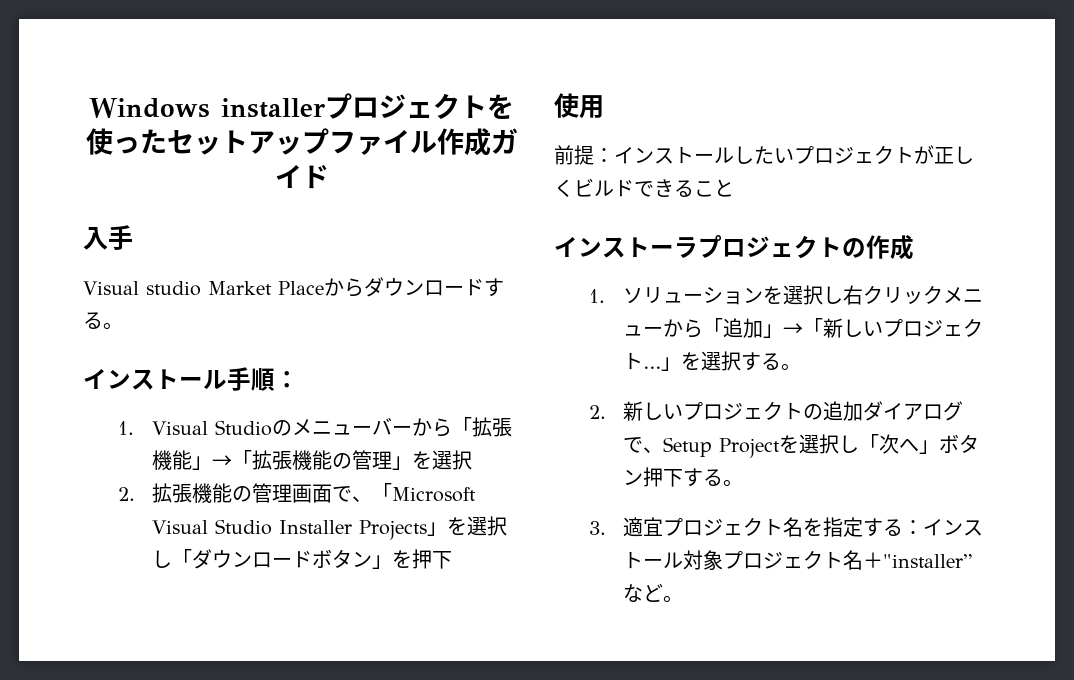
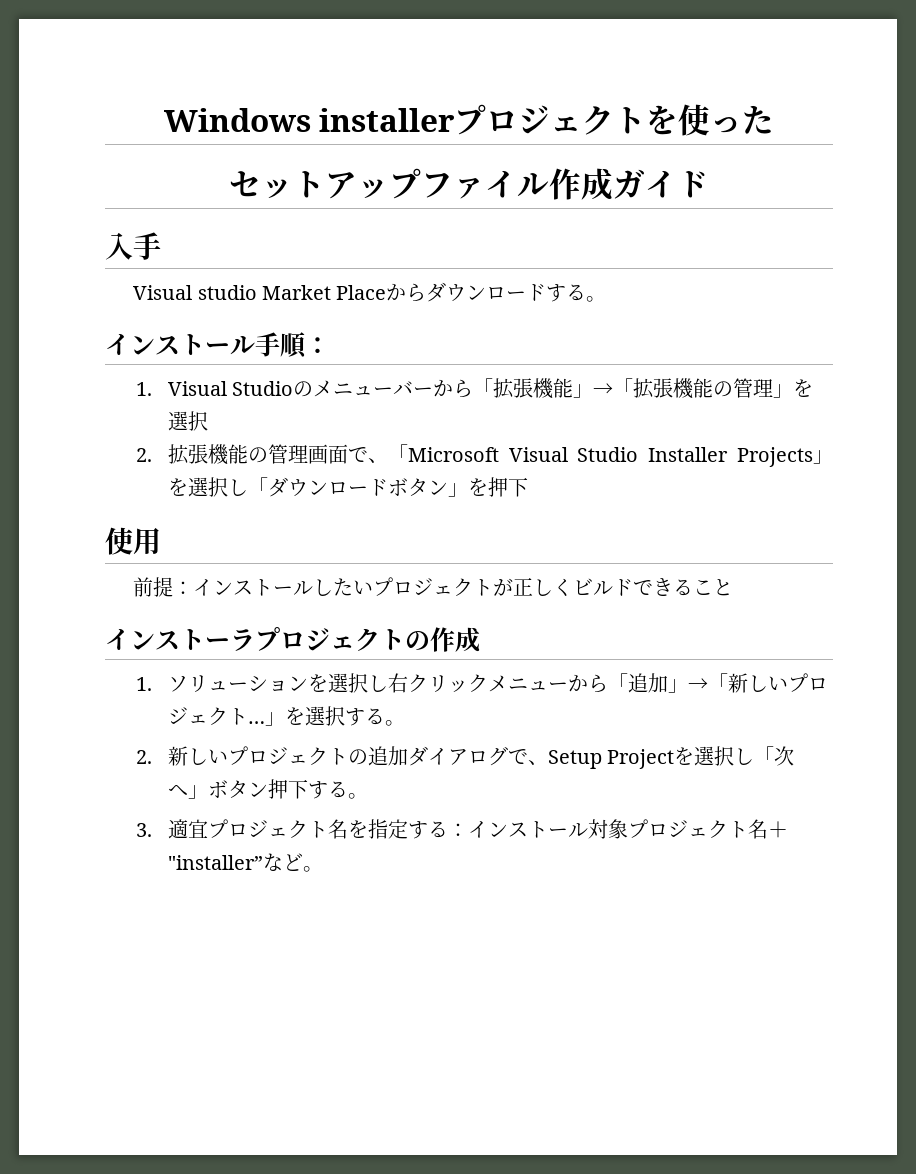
- Windows installerプロジェクトを使ったセットアップファイル作成ガイド
+ Windows installerプロジェクトを使った
+ セットアップファイル作成ガイド

